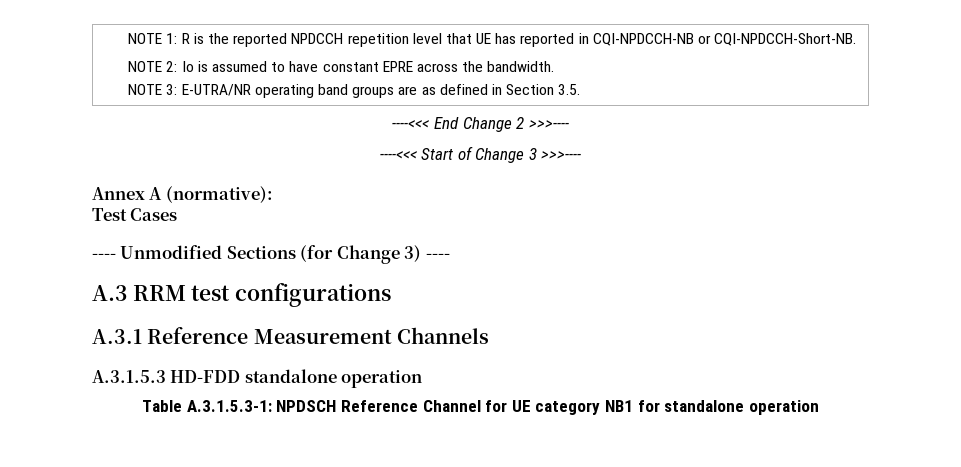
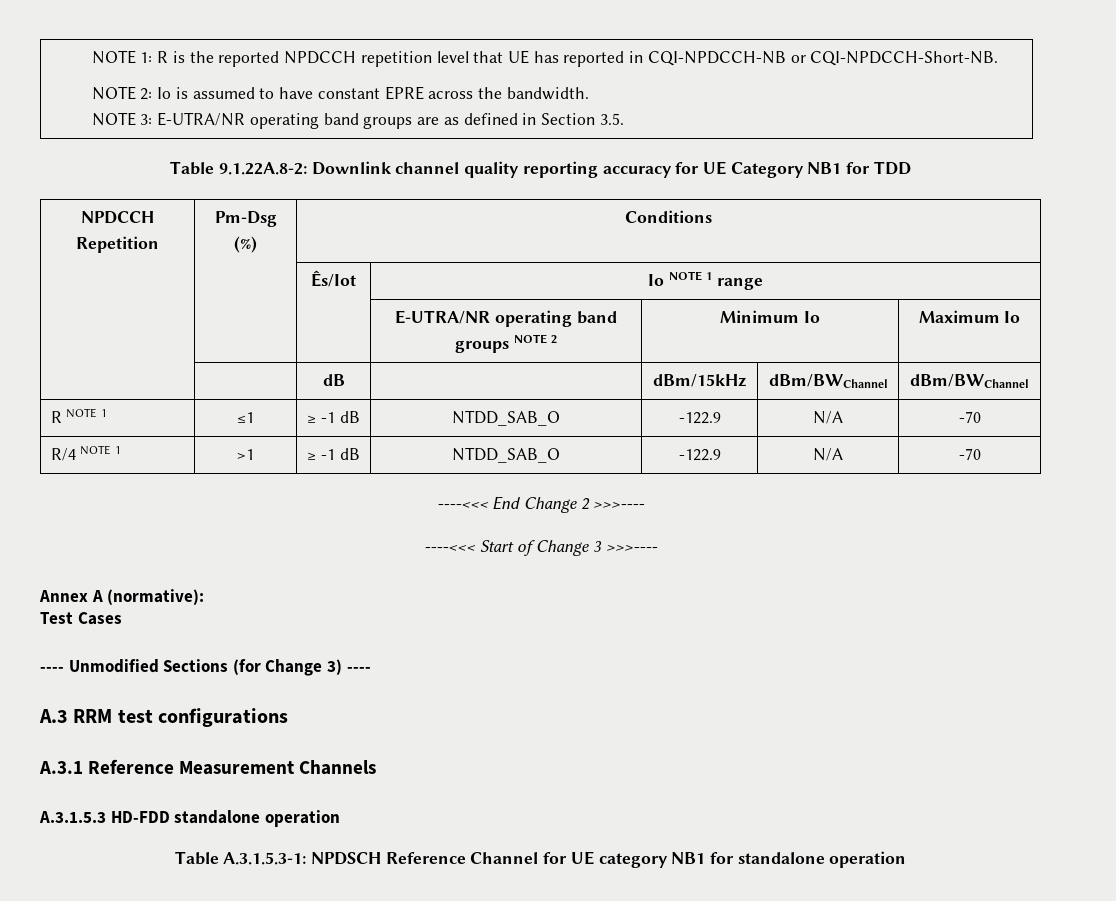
+ Table 9.1.22A.8-2: Downlink channel quality reporting accuracy for UE Category NB1 for TDD
+ NPDCCH Repetition | Pm-Dsg (%) | Conditions
+ | | Ês/Iot | Io NOTE 1 range
+ | | | E-UTRA/NR operating band groups NOTE 2 | Minimum Io | Maximum Io
+ | | dB | | dBm/15kHz | dBm/BWChannel | dBm/BWChannel
+ R NOTE 1 | ≤1 | ≥ -1 dB | NTDD_SAB_O | -122.9 | N/A | -70
+ R/4 NOTE 1 | >1 | ≥ -1 dB | NTDD_SAB_O | -122.9 | N/A | -70

